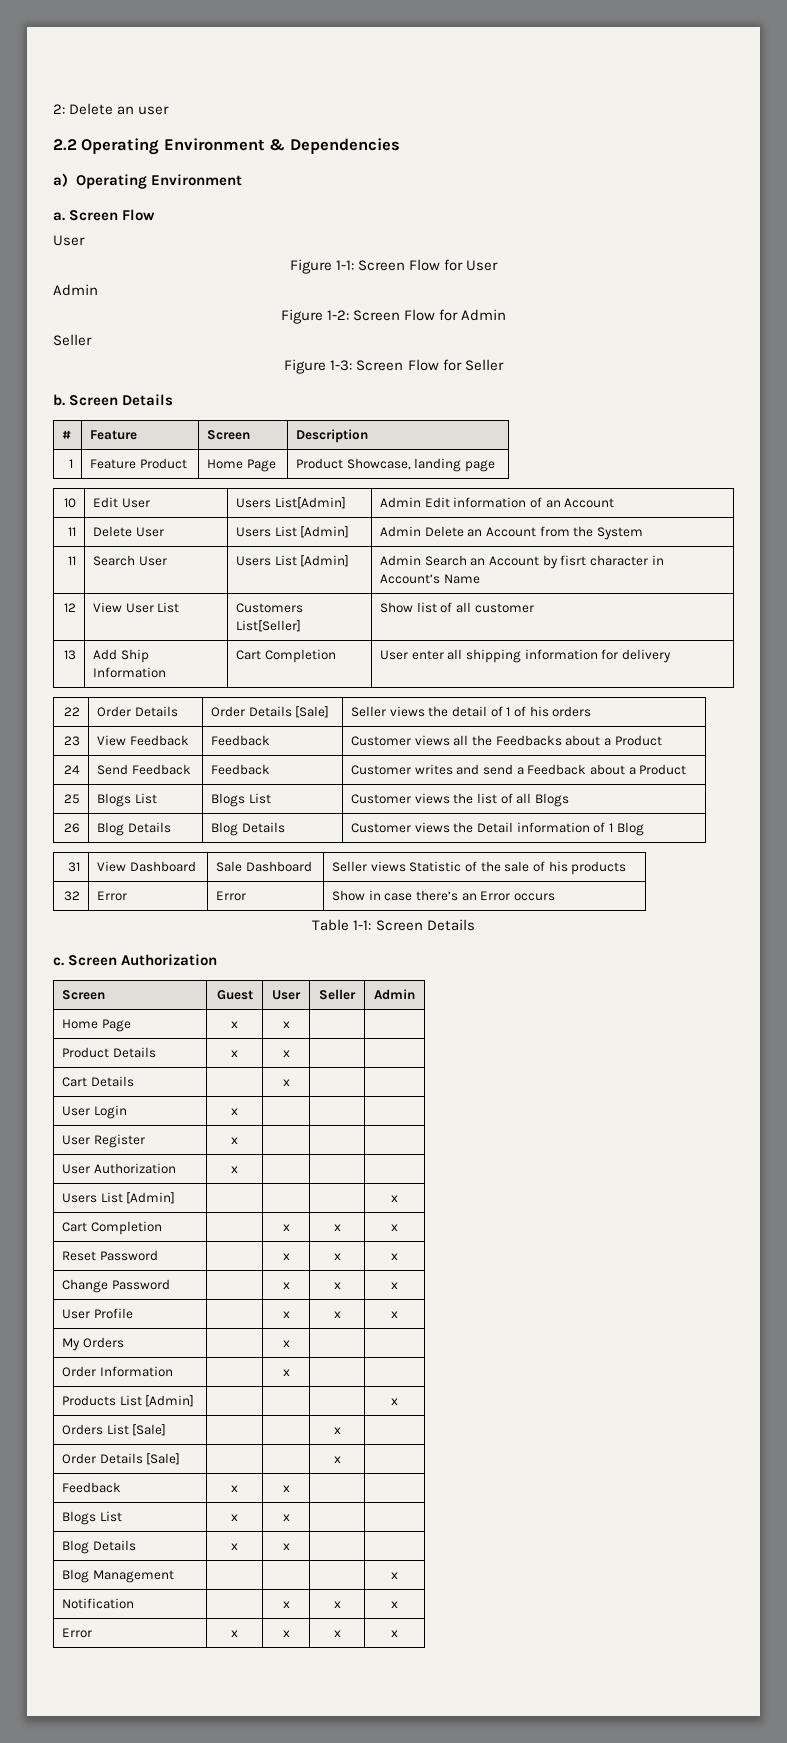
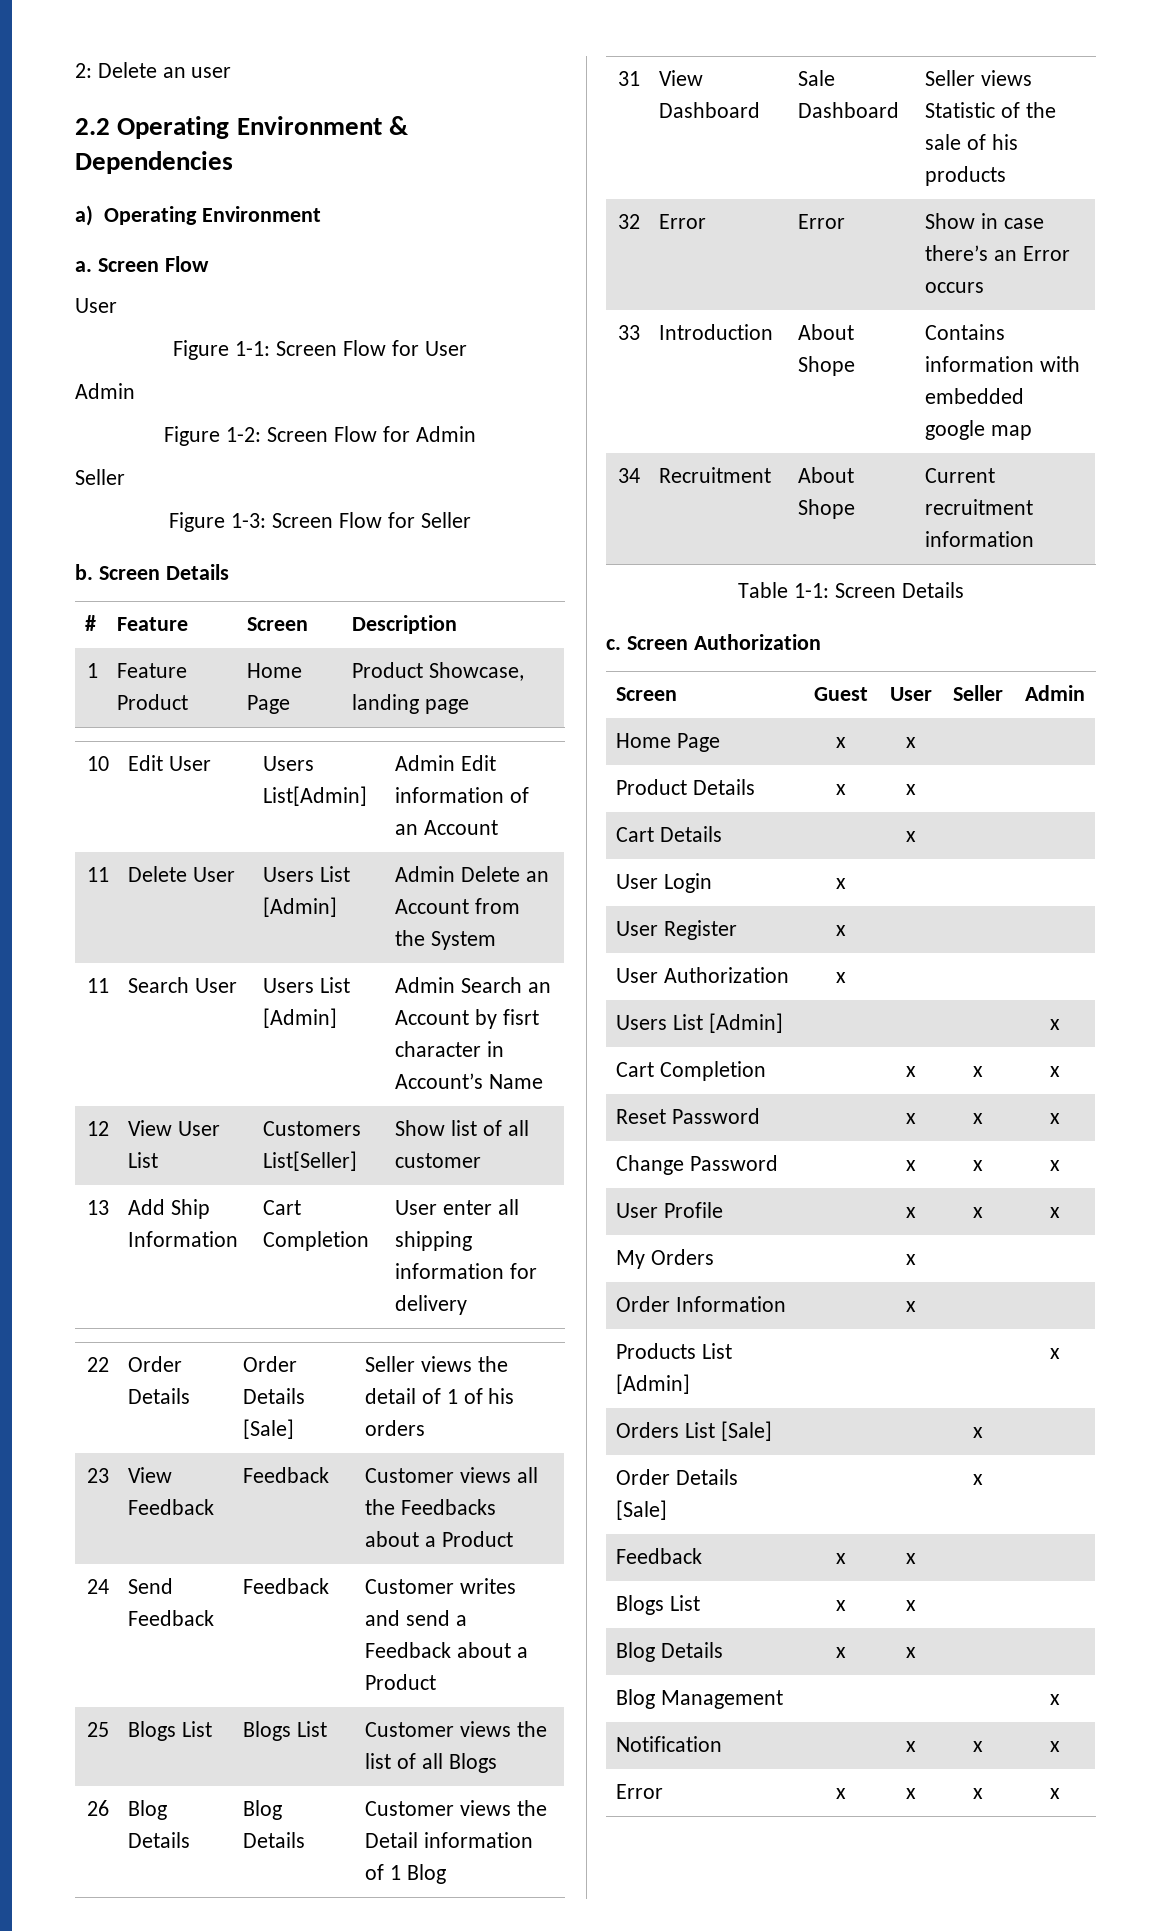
+ 33 | Introduction | About Shope | Contains information with embedded google map
+ 34 | Recruitment | About Shope | Current recruitment information

